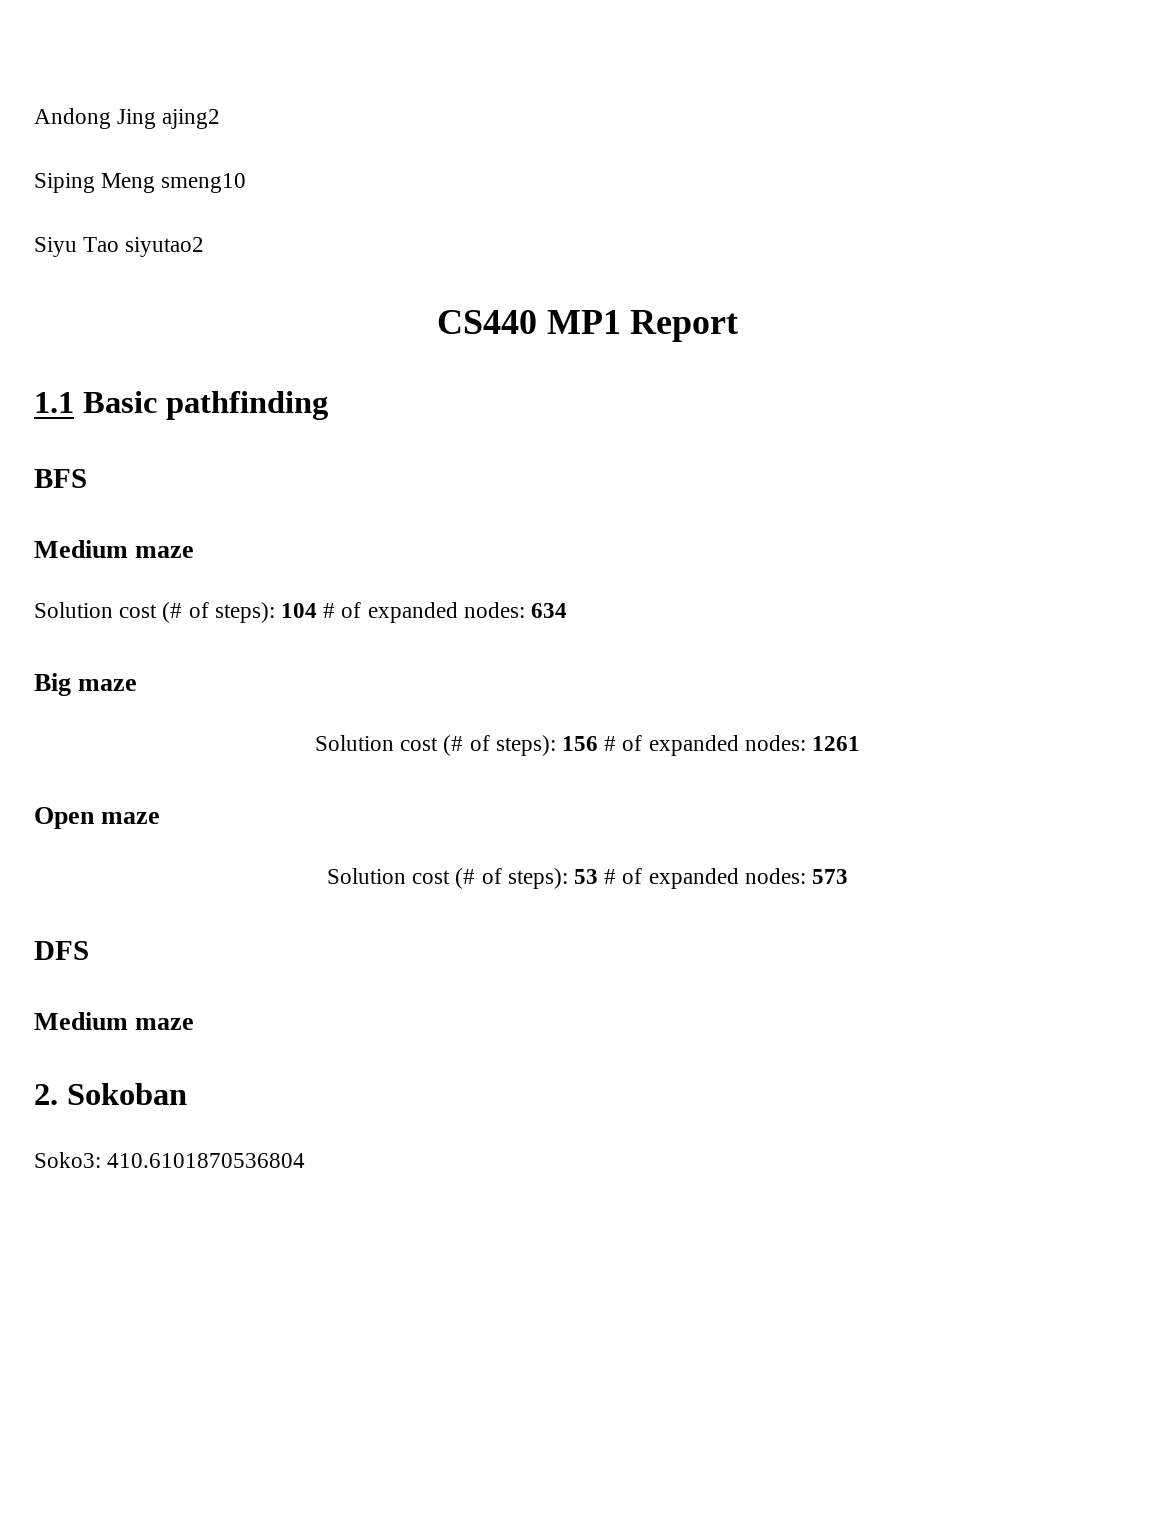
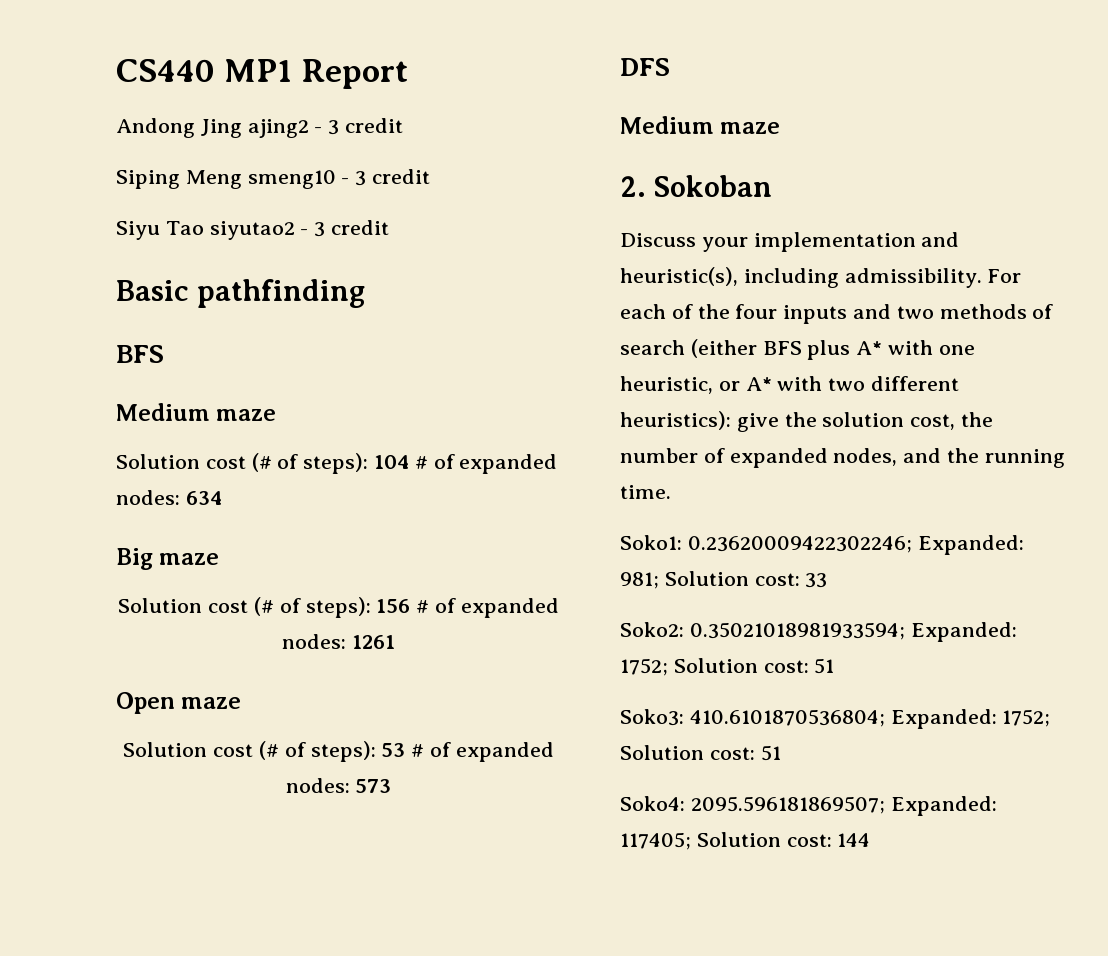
+ CS440 MP1 Report
- Andong Jing ajing2
+ Andong Jing ajing2 - 3 credit
- Siping Meng smeng10
+ Siping Meng smeng10 - 3 credit
- Siyu Tao siyutao2
- CS440 MP1 Report
- 1.1 Basic pathfinding
+ Siyu Tao siyutao2 - 3 credit
+ Basic pathfinding
- Soko3: 410.6101870536804
+ Discuss your implementation and heuristic(s), including admissibility. For each of the four inputs and two methods of search (either BFS plus A* with one heuristic, or A* with two different heuristics): give the solution cost, the number of expanded nodes, and the running time.
+ Soko1: 0.23620009422302246; Expanded: 981; Solution cost: 33
+ Soko2: 0.35021018981933594; Expanded: 1752; Solution cost: 51
+ Soko3: 410.6101870536804; Expanded: 1752; Solution cost: 51
+ Soko4: 2095.596181869507; Expanded: 117405; Solution cost: 144

